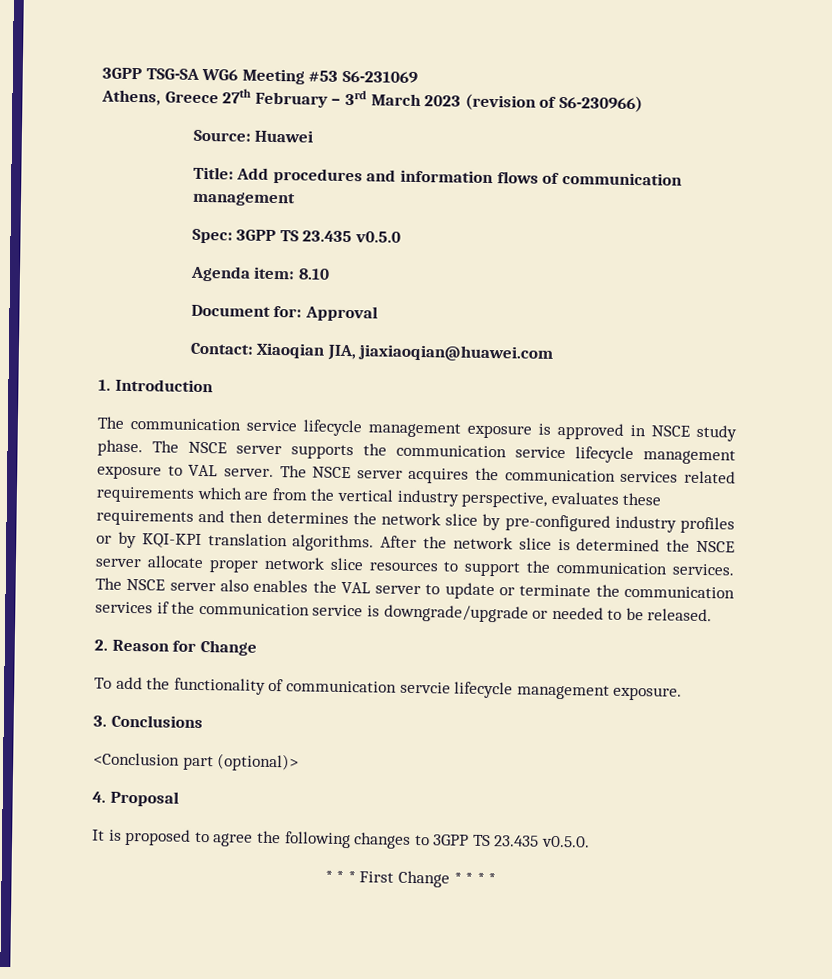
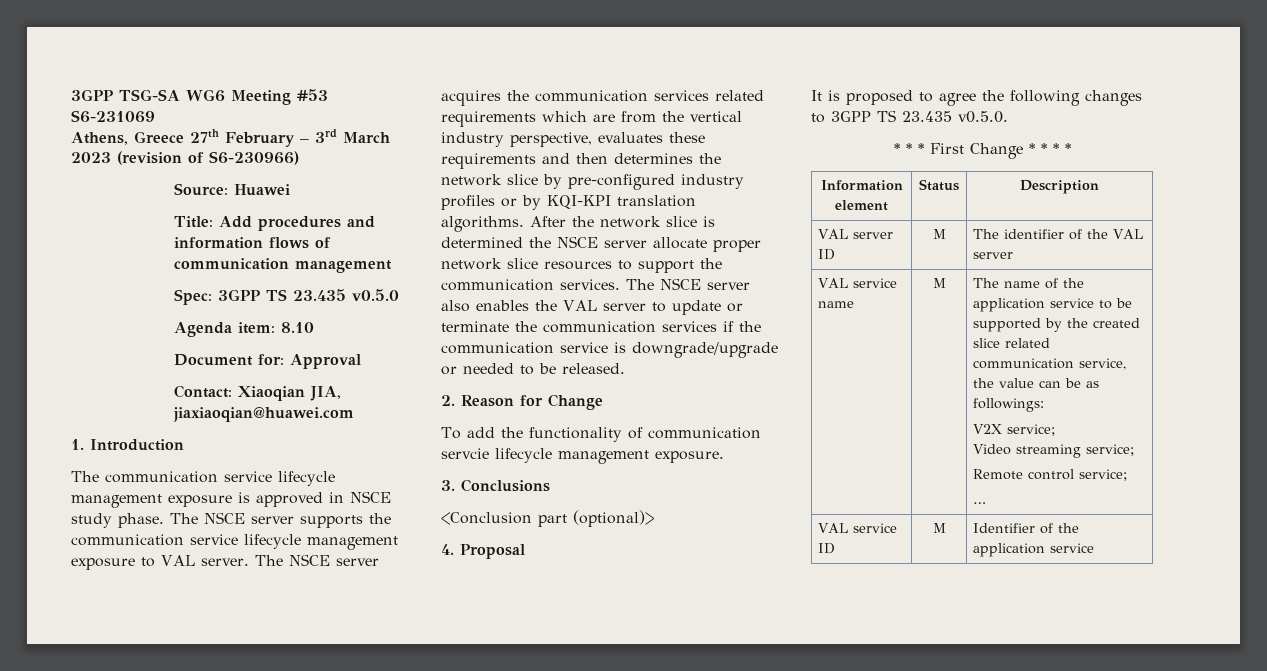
+ Information element | Status | Description
+ VAL server ID | M | The identifier of the VAL server
+ VAL service name | M | The name of the application service to be supported by the created slice related communication service, the value can be as followings:
+ V2X service;
+ Video streaming service;
+ Remote control service;
+ …
+ VAL service ID | M | Identifier of the application service

